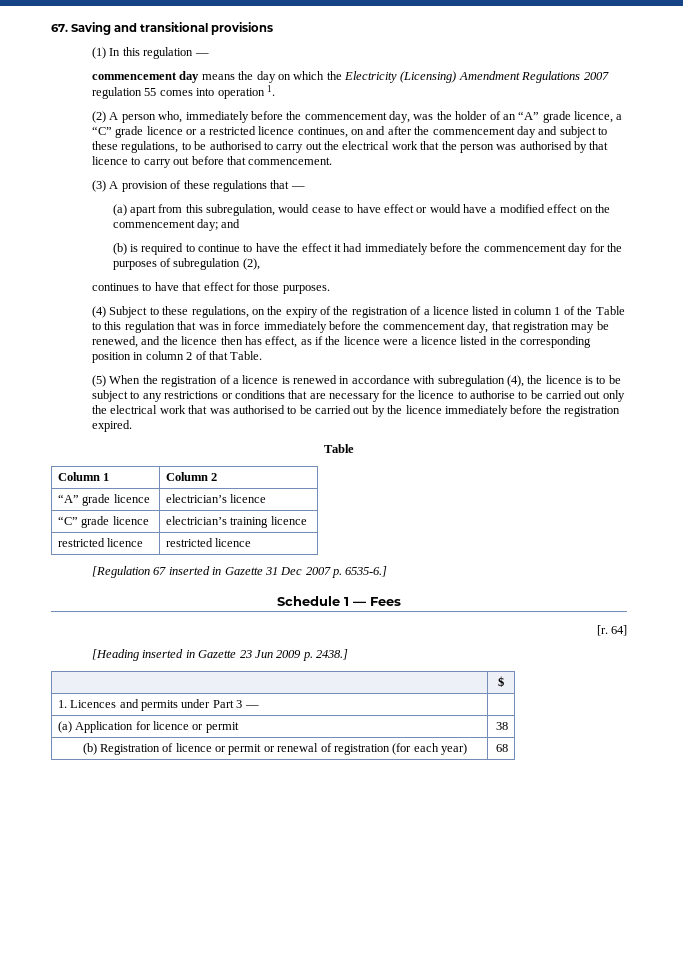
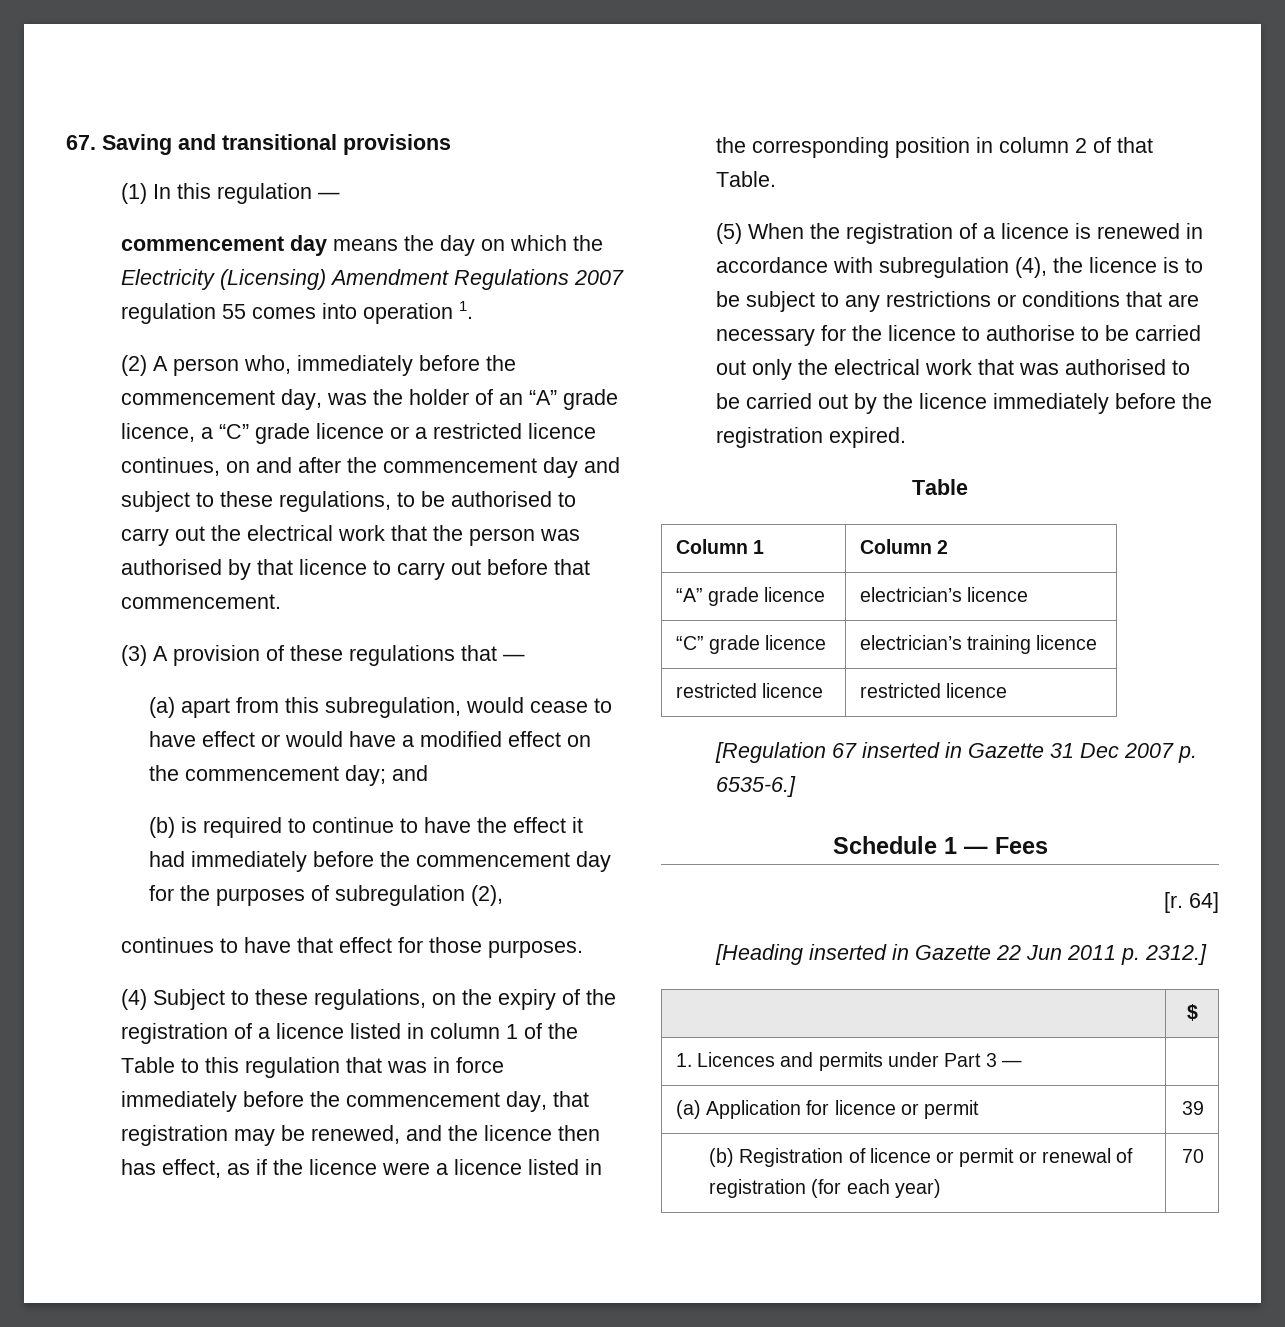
- [Heading inserted in Gazette 23 Jun 2009 p. 2438.]
+ [Heading inserted in Gazette 22 Jun 2011 p. 2312.]
- (a) Application for licence or permit | 38
+ (a) Application for licence or permit | 39
- (b) Registration of licence or permit or renewal of registration (for each year) | 68
+ (b) Registration of licence or permit or renewal of registration (for each year) | 70

